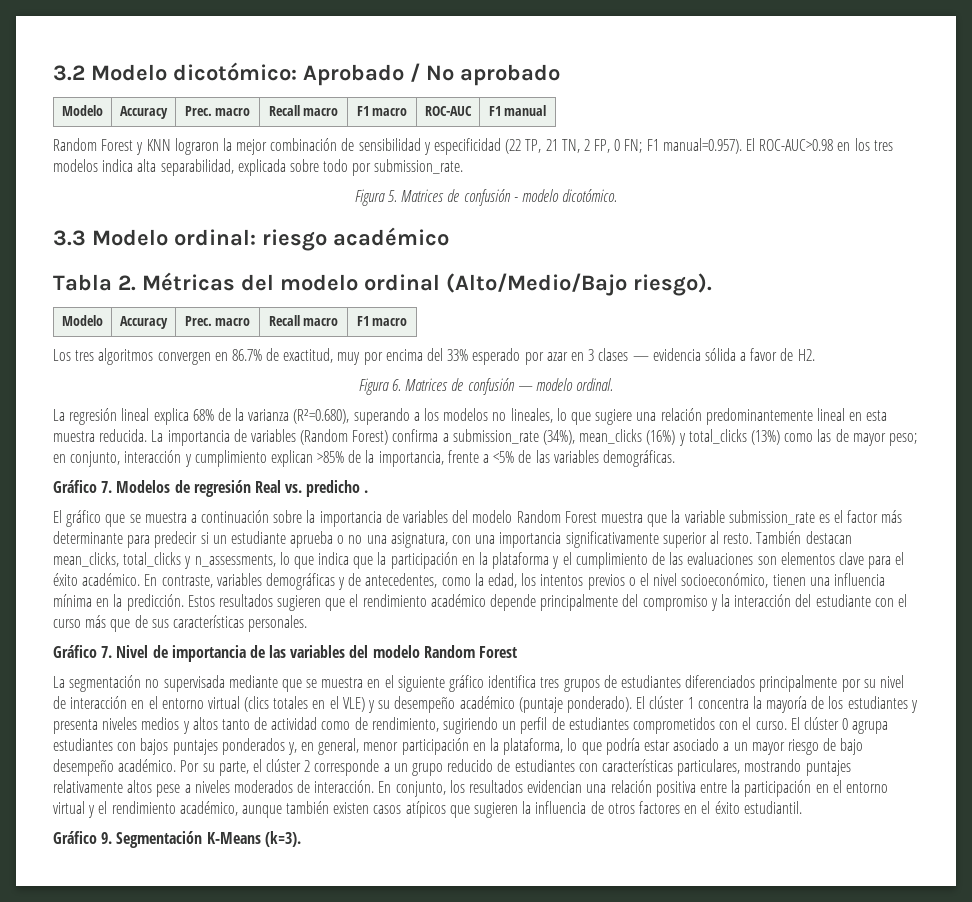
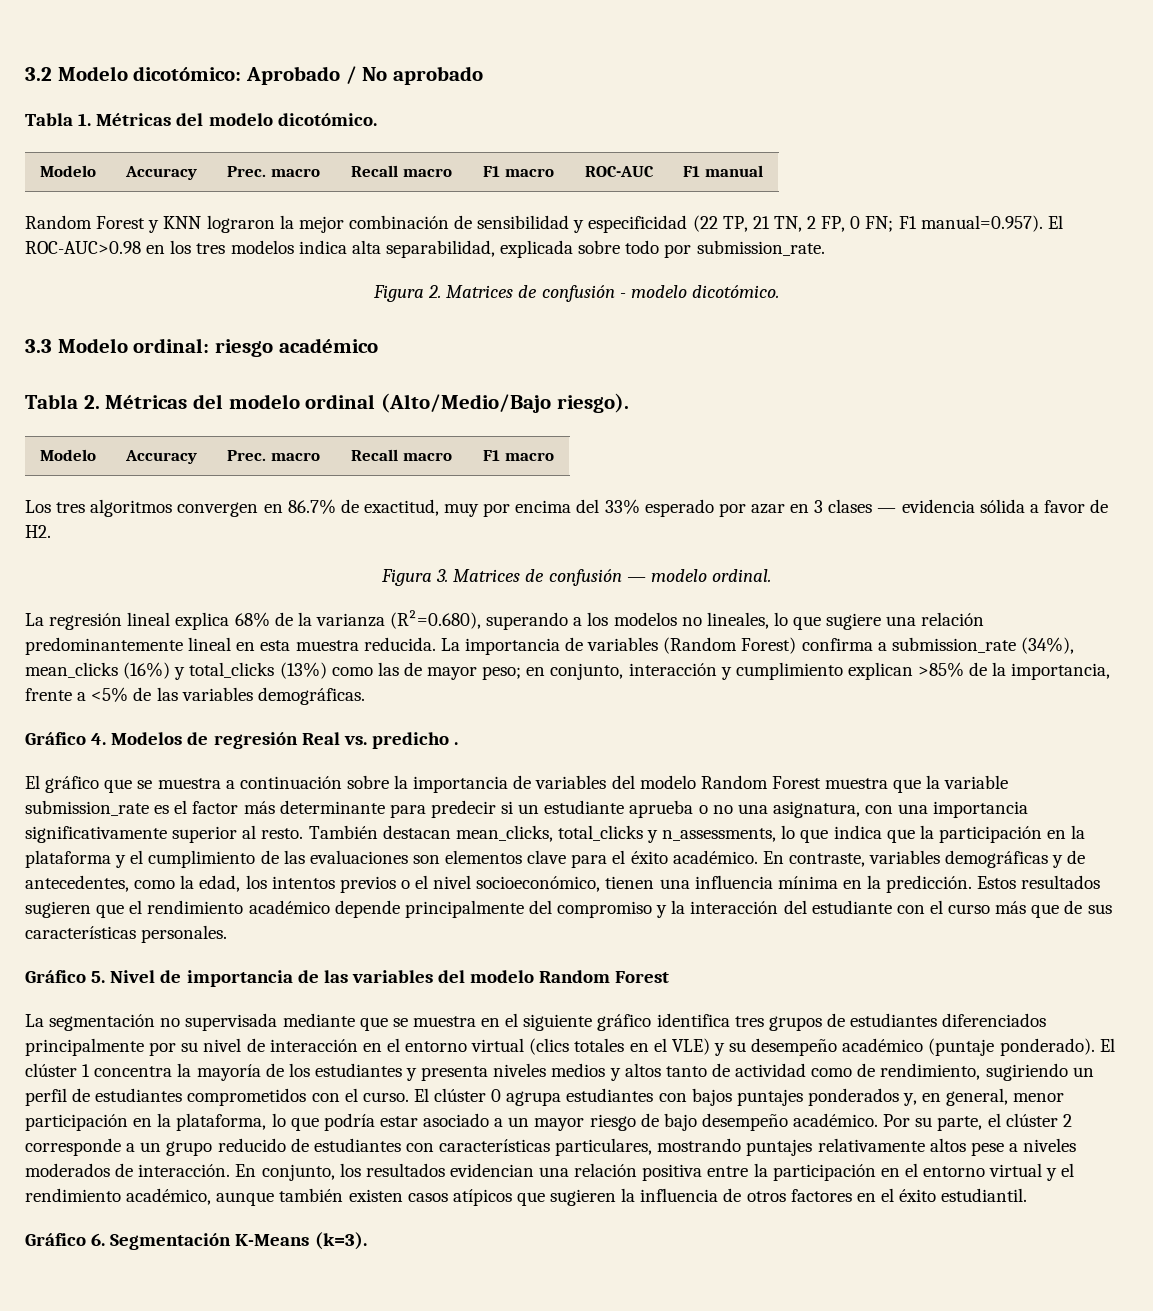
+ Tabla 1. Métricas del modelo dicotómico.
- Figura 5. Matrices de confusión - modelo dicotómico.
+ Figura 2. Matrices de confusión - modelo dicotómico.
- Figura 6. Matrices de confusión — modelo ordinal.
+ Figura 3. Matrices de confusión — modelo ordinal.
- Gráfico 7. Modelos de regresión Real vs. predicho .
+ Gráfico 4. Modelos de regresión Real vs. predicho .
- Gráfico 7. Nivel de importancia de las variables del modelo Random Forest
+ Gráfico 5. Nivel de importancia de las variables del modelo Random Forest
- Gráfico 9. Segmentación K-Means (k=3).
+ Gráfico 6. Segmentación K-Means (k=3).

